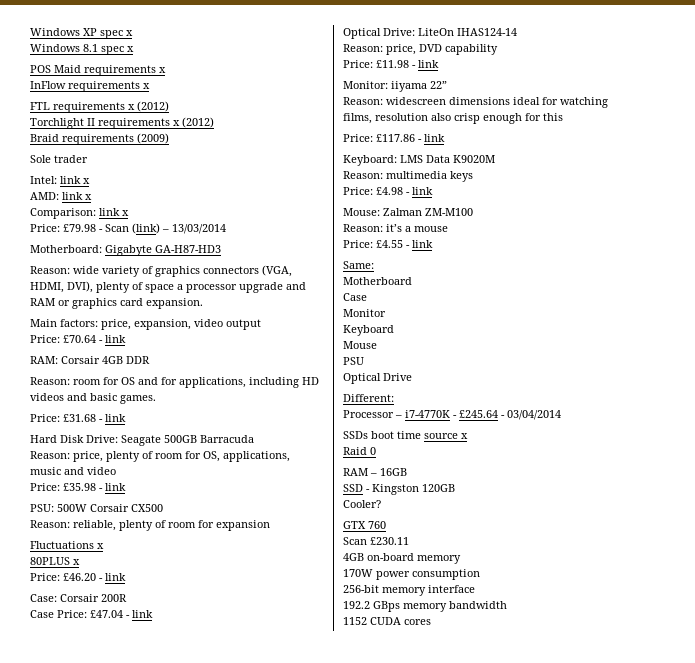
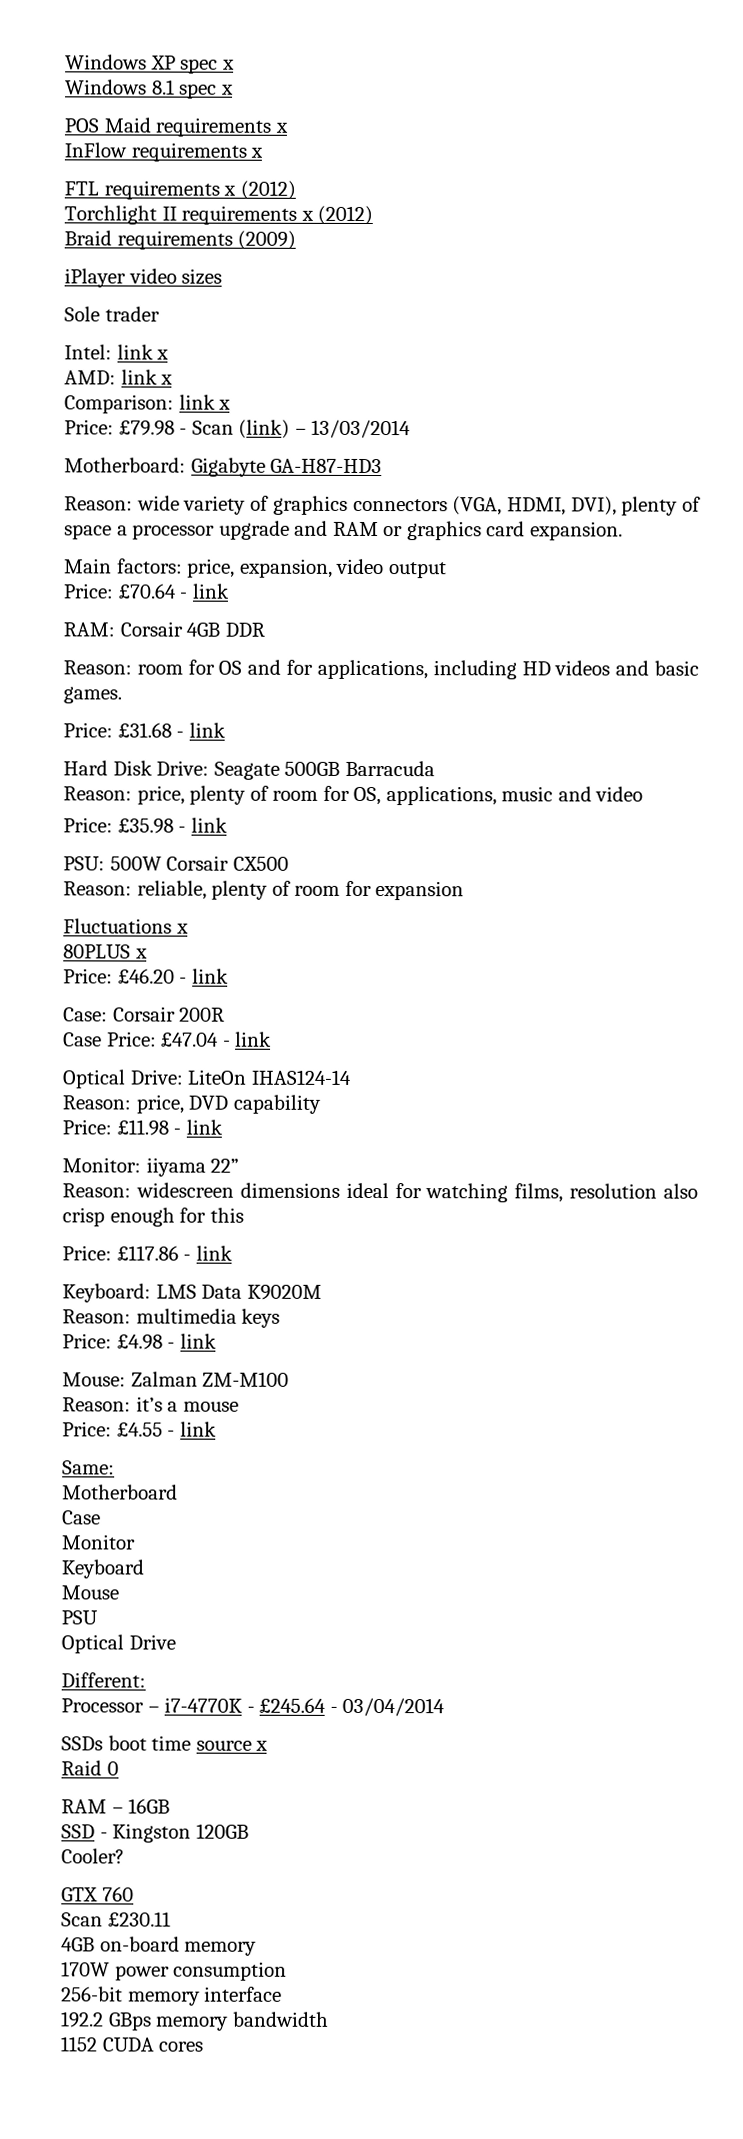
+ iPlayer video sizes

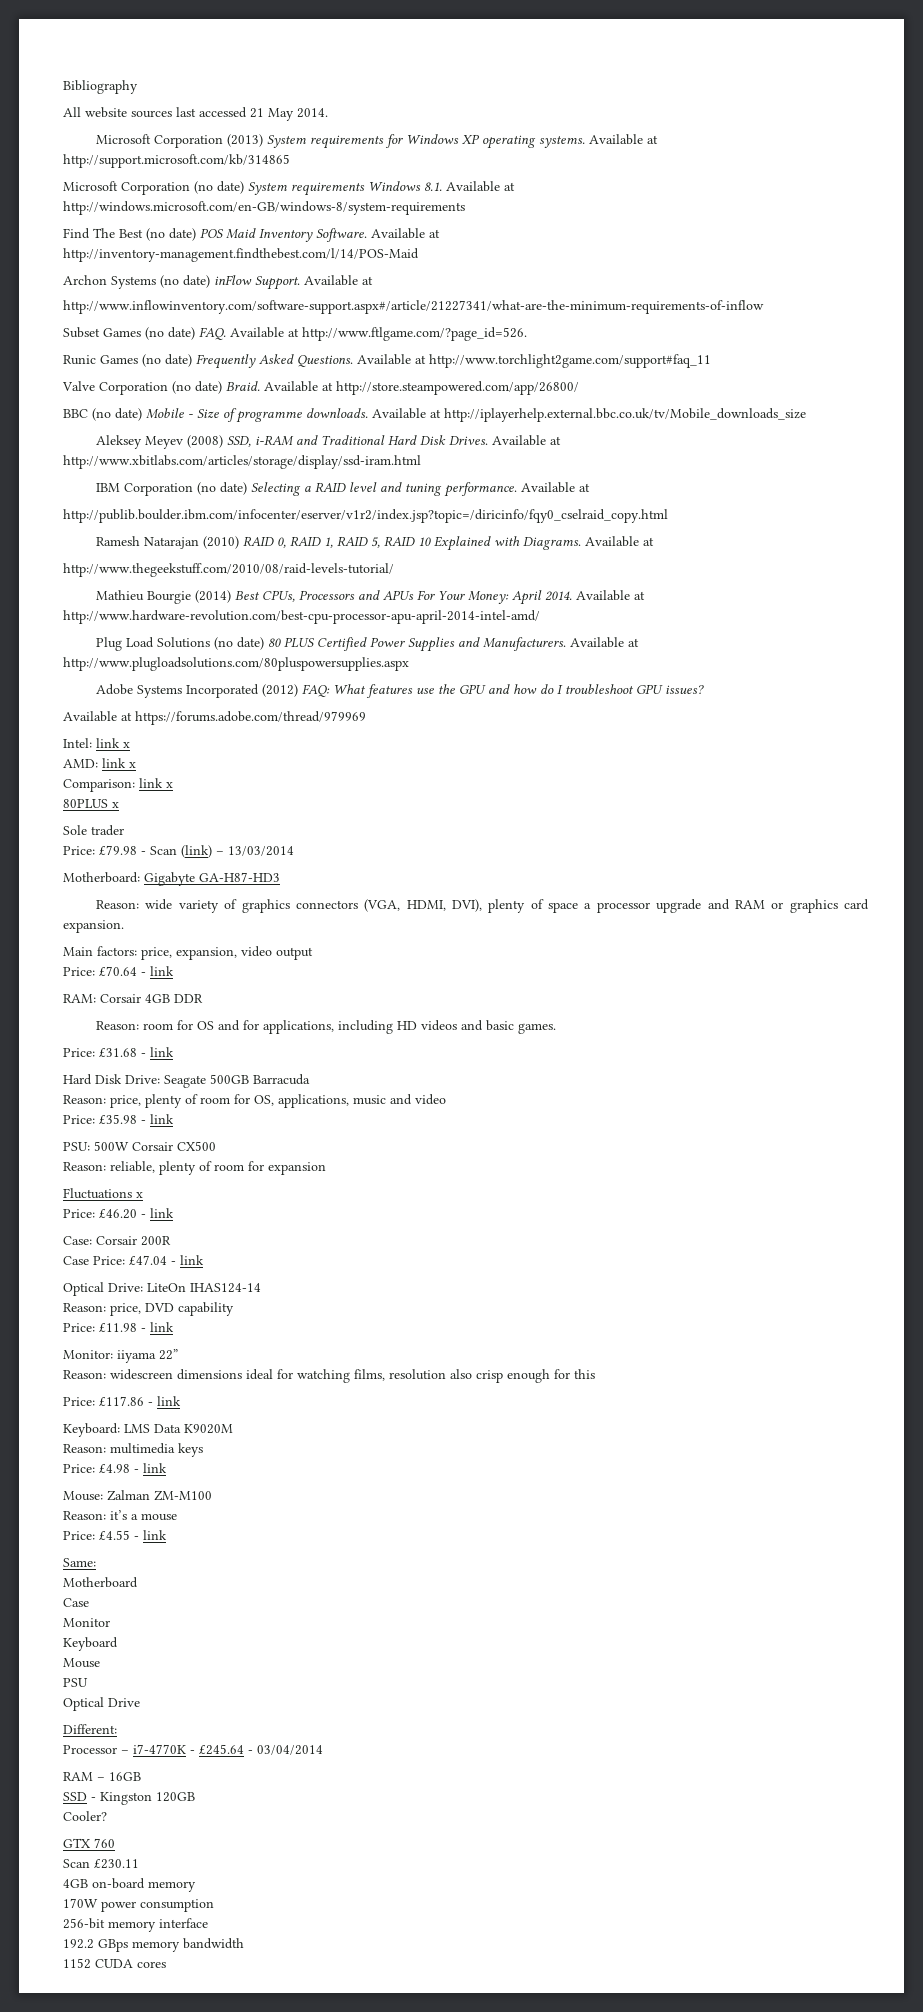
- Windows XP spec x
- Windows 8.1 spec x
- POS Maid requirements x
- InFlow requirements x
- FTL requirements x (2012)
- Torchlight II requirements x (2012)
- Braid requirements (2009)
- iPlayer video sizes
- Sole trader
+ Bibliography
+ All website sources last accessed 21 May 2014.
+ Microsoft Corporation (2013) System requirements for Windows XP operating systems. Available at http://support.microsoft.com/kb/314865
+ Microsoft Corporation (no date) System requirements Windows 8.1. Available at http://windows.microsoft.com/en-GB/windows-8/system-requirements
+ Find The Best (no date) POS Maid Inventory Software. Available at
+ http://inventory-management.findthebest.com/l/14/POS-Maid
+ Archon Systems (no date) inFlow Support. Available at
+ http://www.inflowinventory.com/software-support.aspx#/article/21227341/what-are-the-minimum-requirements-of-inflow
+ Subset Games (no date) FAQ. Available at http://www.ftlgame.com/?page_id=526.
+ Runic Games (no date) Frequently Asked Questions. Available at http://www.torchlight2game.com/support#faq_11
+ Valve Corporation (no date) Braid. Available at http://store.steampowered.com/app/26800/
+ BBC (no date) Mobile - Size of programme downloads. Available at http://iplayerhelp.external.bbc.co.uk/tv/Mobile_downloads_size
+ Aleksey Meyev (2008) SSD, i-RAM and Traditional Hard Disk Drives. Available at http://www.xbitlabs.com/articles/storage/display/ssd-iram.html
+ IBM Corporation (no date) Selecting a RAID level and tuning performance. Available at
+ http://publib.boulder.ibm.com/infocenter/eserver/v1r2/index.jsp?topic=/diricinfo/fqy0_cselraid_copy.html
+ Ramesh Natarajan (2010) RAID 0, RAID 1, RAID 5, RAID 10 Explained with Diagrams. Available at
+ http://www.thegeekstuff.com/2010/08/raid-levels-tutorial/
+ Mathieu Bourgie (2014) Best CPUs, Processors and APUs For Your Money: April 2014. Available at http://www.hardware-revolution.com/best-cpu-processor-apu-april-2014-intel-amd/
+ Plug Load Solutions (no date) 80 PLUS Certified Power Supplies and Manufacturers. Available at http://www.plugloadsolutions.com/80pluspowersupplies.aspx
+ Adobe Systems Incorporated (2012) FAQ: What features use the GPU and how do I troubleshoot GPU issues?
+ Available at https://forums.adobe.com/thread/979969
+ 80PLUS x
+ Sole trader
- 80PLUS x
- SSDs boot time source x
- Raid 0

